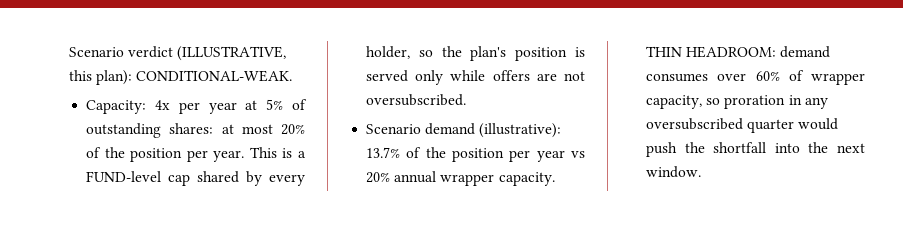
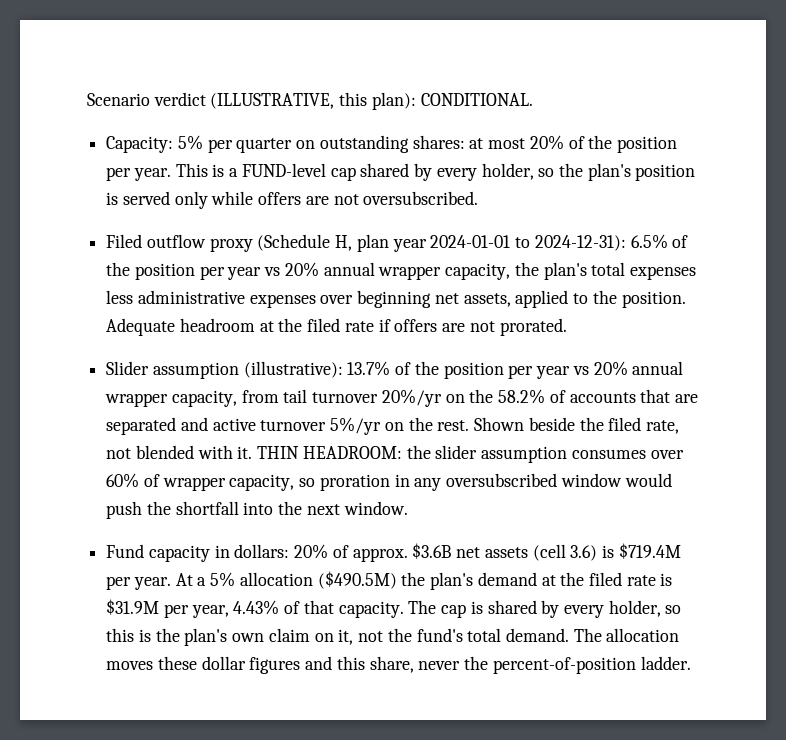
- Scenario verdict (ILLUSTRATIVE, this plan): CONDITIONAL-WEAK.
+ Scenario verdict (ILLUSTRATIVE, this plan): CONDITIONAL.
- Capacity: 4x per year at 5% of outstanding shares: at most 20% of the position per year.
+ Capacity: 5% per quarter on outstanding shares: at most 20% of the position per year.
- Scenario demand (illustrative): 13.7% of the position per year vs 20% annual wrapper capacity. THIN HEADROOM: demand consumes over 60% of wrapper capacity, so proration in any oversubscribed quarter would push the shortfall into the next window.
+ Filed outflow proxy (Schedule H, plan year 2024-01-01 to 2024-12-31): 6.5% of the position per year vs 20% annual wrapper capacity, the plan's total expenses less administrative expenses over beginning net assets, applied to the position. Adequate headroom at the filed rate if offers are not prorated.
+ Slider assumption (illustrative): 13.7% of the position per year vs 20% annual wrapper capacity, from tail turnover 20%/yr on the 58.2% of accounts that are separated and active turnover 5%/yr on the rest. Shown beside the filed rate, not blended with it. THIN HEADROOM: the slider assumption consumes over 60% of wrapper capacity, so proration in any oversubscribed window would push the shortfall into the next window.
+ Fund capacity in dollars: 20% of approx. $3.6B net assets (cell 3.6) is $719.4M per year. At a 5% allocation ($490.5M) the plan's demand at the filed rate is $31.9M per year, 4.43% of that capacity. The cap is shared by every holder, so this is the plan's own claim on it, not the fund's total demand. The allocation moves these dollar figures and this share, never the percent-of-position ladder.

